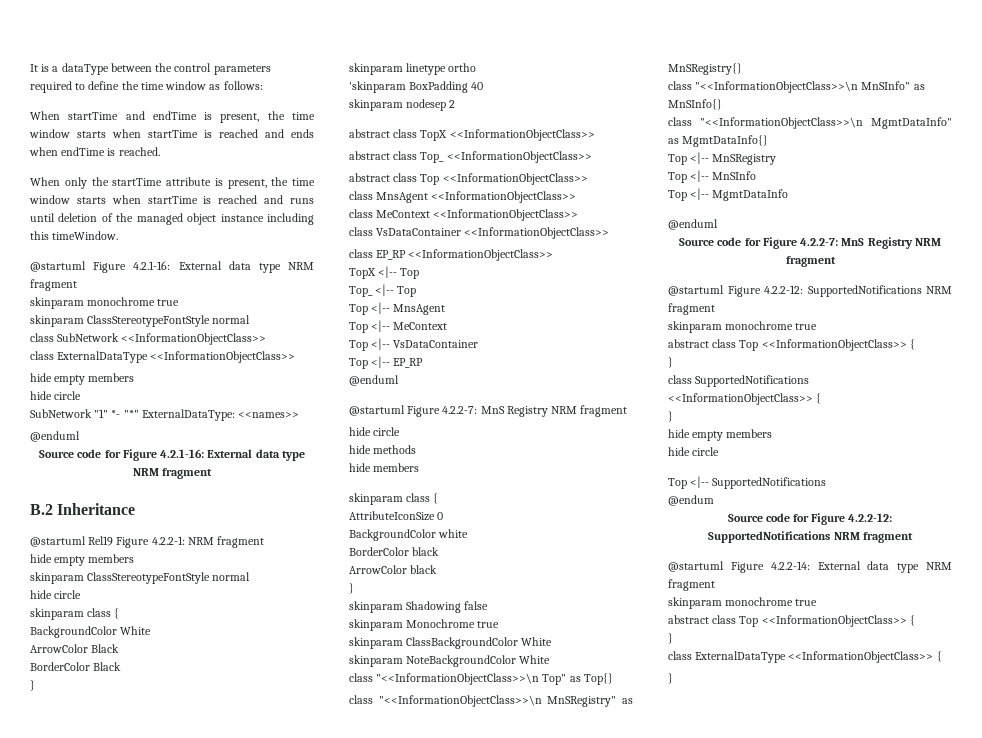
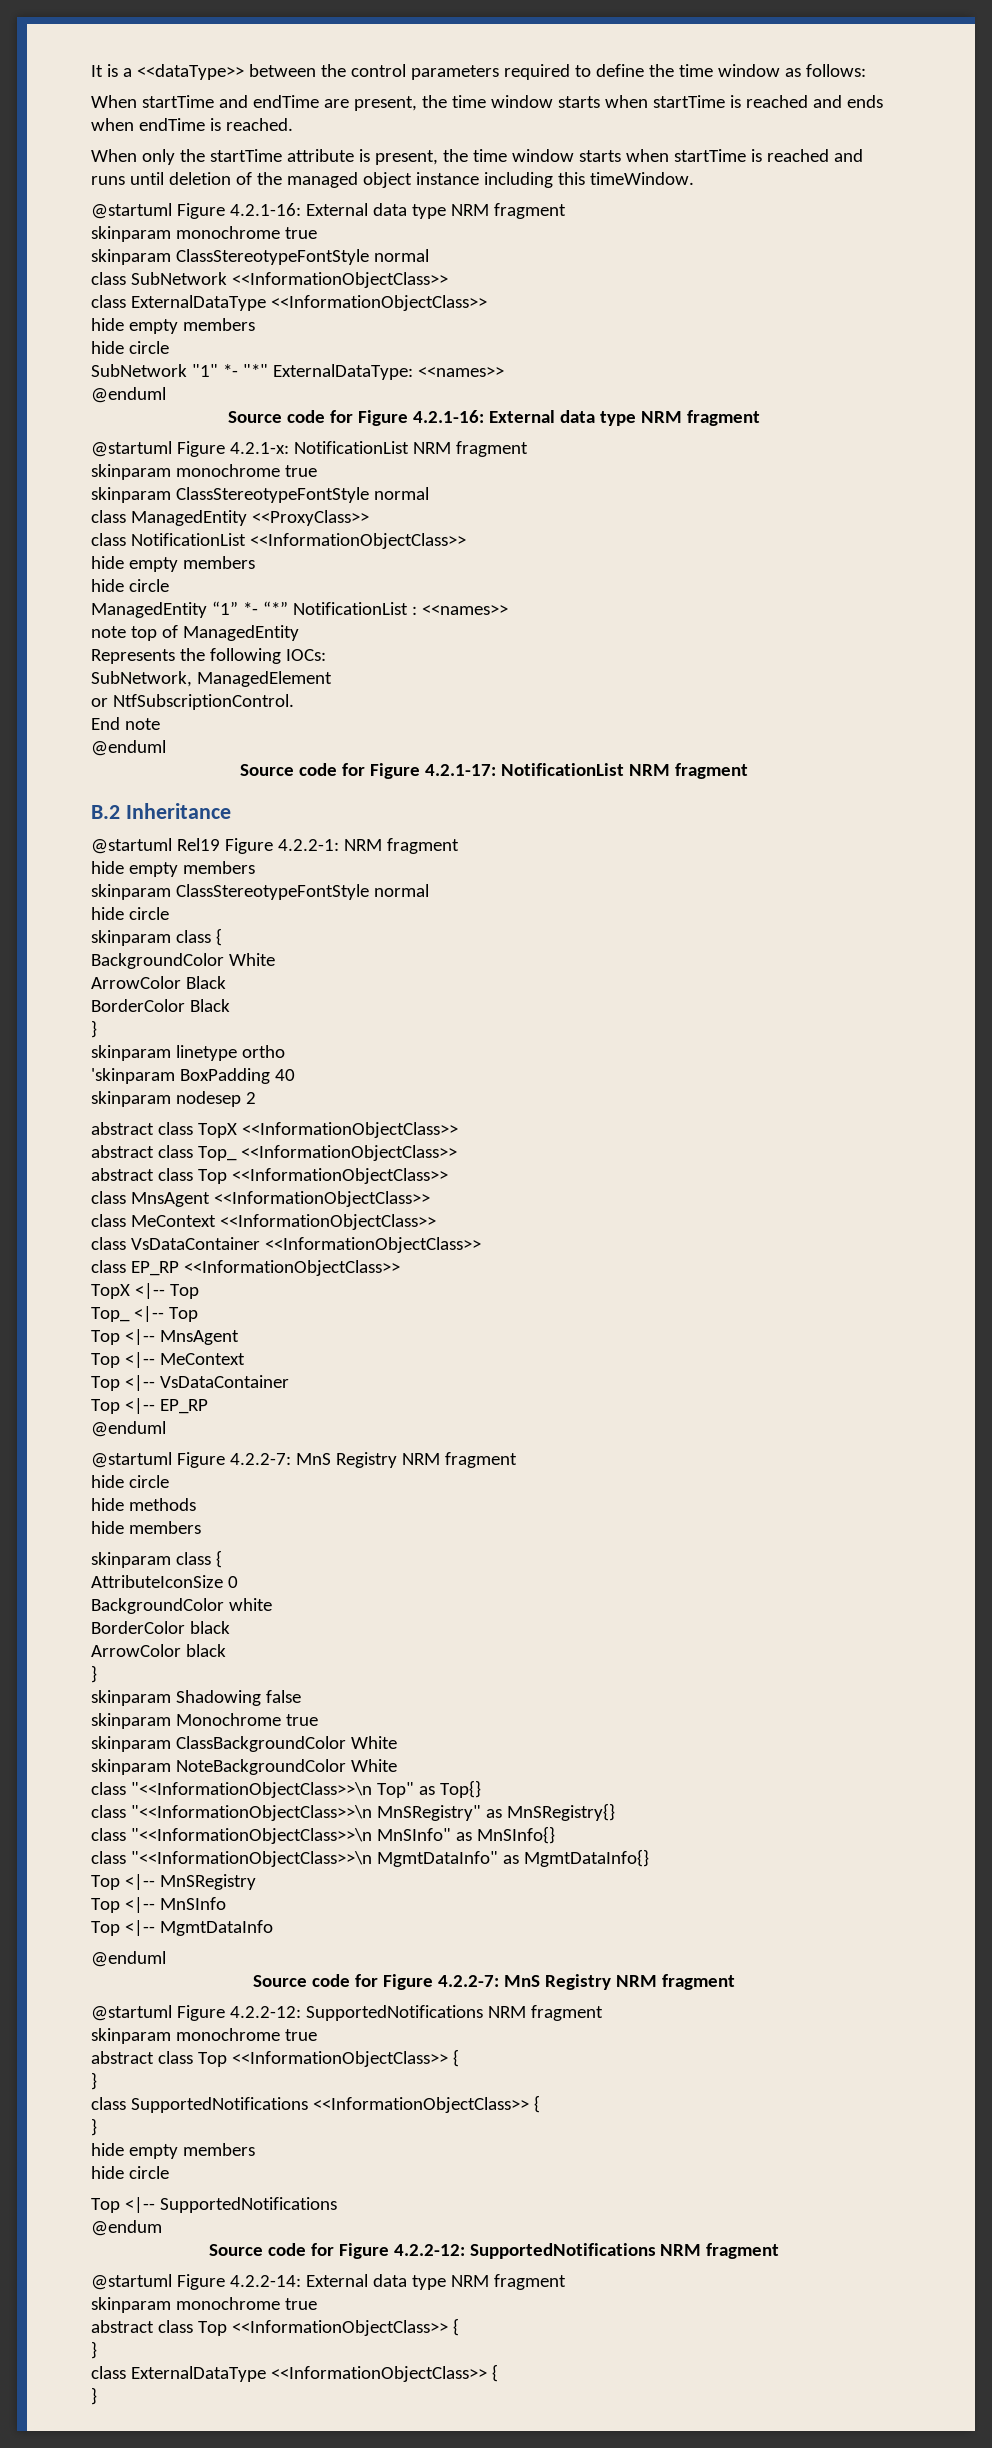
- It is a dataType between the control parameters required to define the time window as follows:
+ It is a <<dataType>> between the control parameters required to define the time window as follows:
- When startTime and endTime is present, the time window starts when startTime is reached and ends when endTime is reached.
+ When startTime and endTime are present, the time window starts when startTime is reached and ends when endTime is reached.
+ @startuml Figure 4.2.1-x: NotificationList NRM fragment
+ skinparam monochrome true
+ skinparam ClassStereotypeFontStyle normal
+ class ManagedEntity <<ProxyClass>>
+ class NotificationList <<InformationObjectClass>>
+ hide empty members
+ hide circle
+ ManagedEntity “1” *- “*” NotificationList : <<names>>
+ note top of ManagedEntity
+ Represents the following IOCs:
+ SubNetwork, ManagedElement
+ or NtfSubscriptionControl.
+ End note
+ @enduml
+ Source code for Figure 4.2.1-17: NotificationList NRM fragment

